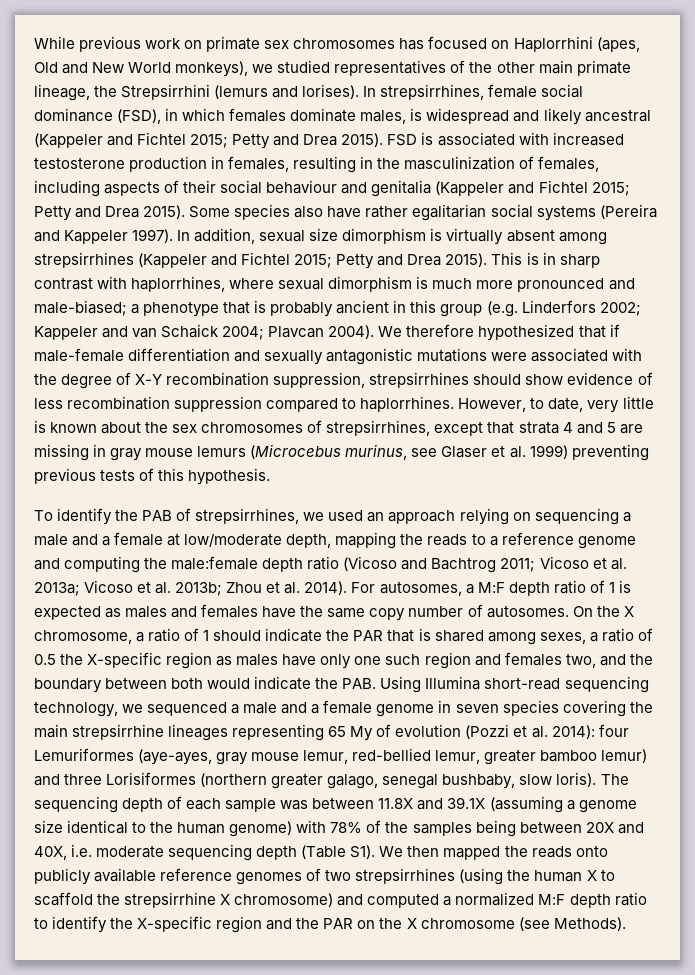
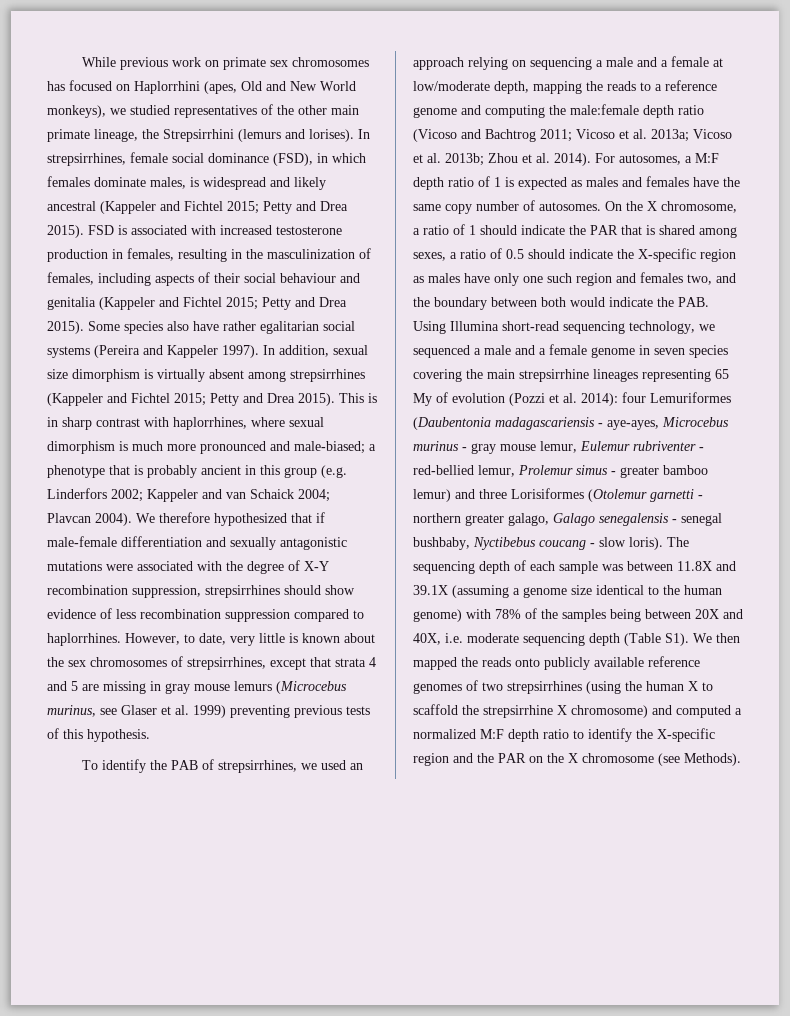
- On the X chromosome, a ratio of 1 should indicate the PAR that is shared among sexes, a ratio of 0.5 the X-specific region as males have only one such region and females two, and the boundary between both would indicate the PAB. Using Illumina short-read sequencing technology, we sequenced a male and a female genome in seven species covering the main strepsirrhine lineages representing 65 My of evolution (Pozzi et al. 2014):
+ On the X chromosome, a ratio of 1 should indicate the PAR that is shared among sexes, a ratio of 0.5 should indicate the X-specific region as males have only one such region and females two, and the boundary between both would indicate the PAB. Using Illumina short-read sequencing technology, we sequenced a male and a female genome in seven species covering the main strepsirrhine lineages representing 65 My of evolution (Pozzi et al. 2014):
- four Lemuriformes (aye-ayes, gray mouse lemur, red-bellied lemur, greater bamboo lemur) and three Lorisiformes (northern greater galago, senegal bushbaby, slow loris).
+ four Lemuriformes (Daubentonia madagascariensis - aye-ayes, Microcebus murinus - gray mouse lemur, Eulemur rubriventer - red-bellied lemur, Prolemur simus - greater bamboo lemur) and three Lorisiformes (Otolemur garnetti - northern greater galago, Galago senegalensis - senegal bushbaby, Nyctibebus coucang - slow loris).

